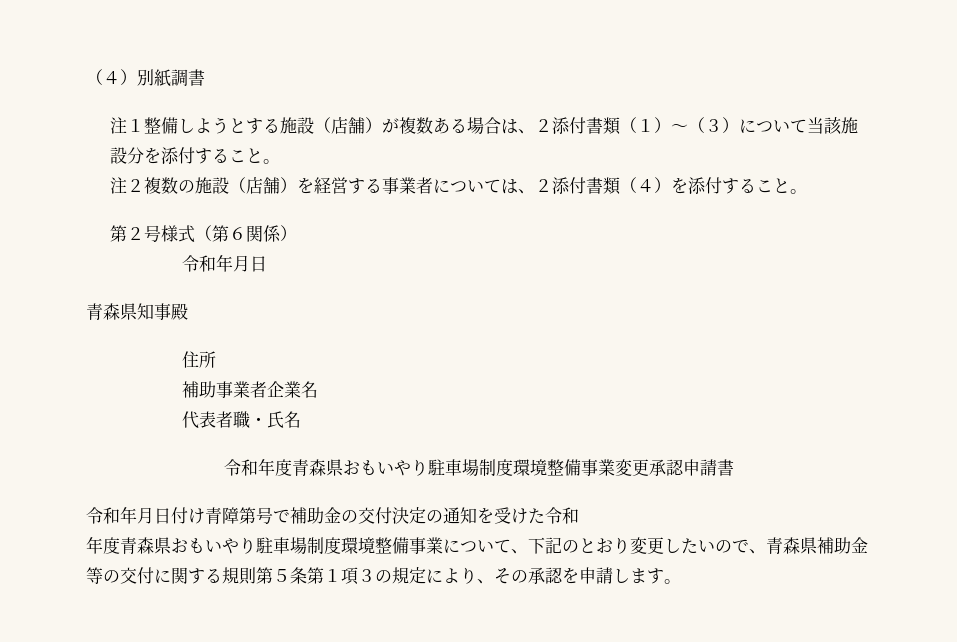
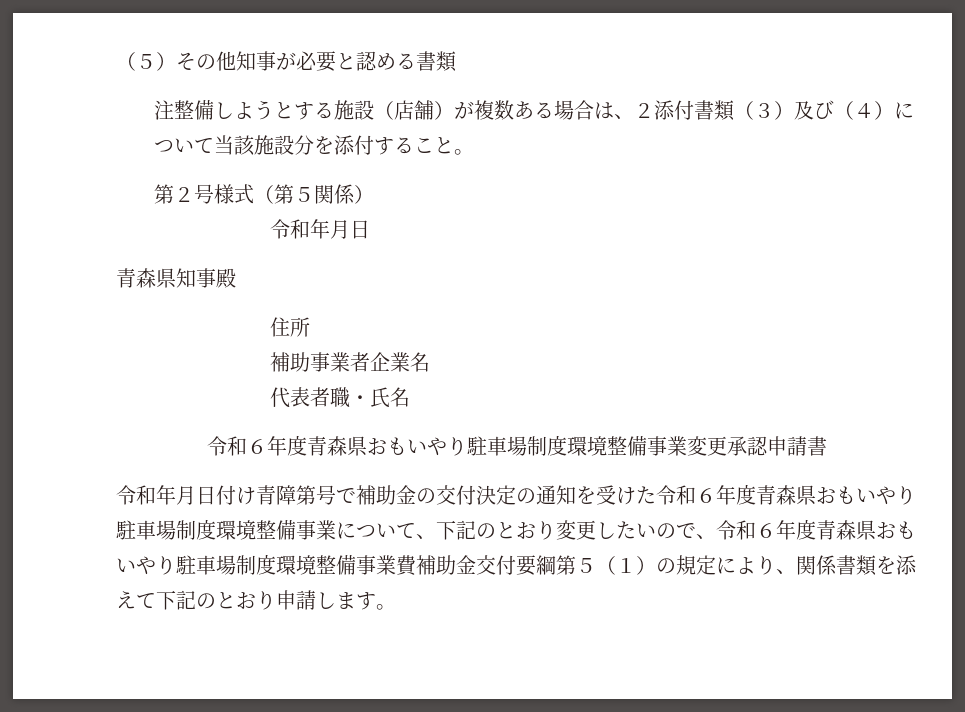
- （４）別紙調書
- 注１整備しようとする施設（店舗）が複数ある場合は、２添付書類（１）～（３）について当該施設分を添付すること。
+ （５）その他知事が必要と認める書類
+ 注整備しようとする施設（店舗）が複数ある場合は、２添付書類（３）及び（４）について当該施設分を添付すること。
- 注２複数の施設（店舗）を経営する事業者については、２添付書類（４）を添付すること。
- 第２号様式（第６関係）
+ 第２号様式（第５関係）
- 令和年度青森県おもいやり駐車場制度環境整備事業変更承認申請書
+ 令和６年度青森県おもいやり駐車場制度環境整備事業変更承認申請書
- 令和年月日付け青障第号で補助金の交付決定の通知を受けた令和
- 年度青森県おもいやり駐車場制度環境整備事業について、下記のとおり変更したいので、青森県補助金等の交付に関する規則第５条第１項３の規定により、その承認を申請します。
+ 令和年月日付け青障第号で補助金の交付決定の通知を受けた令和６年度青森県おもいやり駐車場制度環境整備事業について、下記のとおり変更したいので、令和６年度青森県おもいやり駐車場制度環境整備事業費補助金交付要綱第５（１）の規定により、関係書類を添えて下記のとおり申請します。

